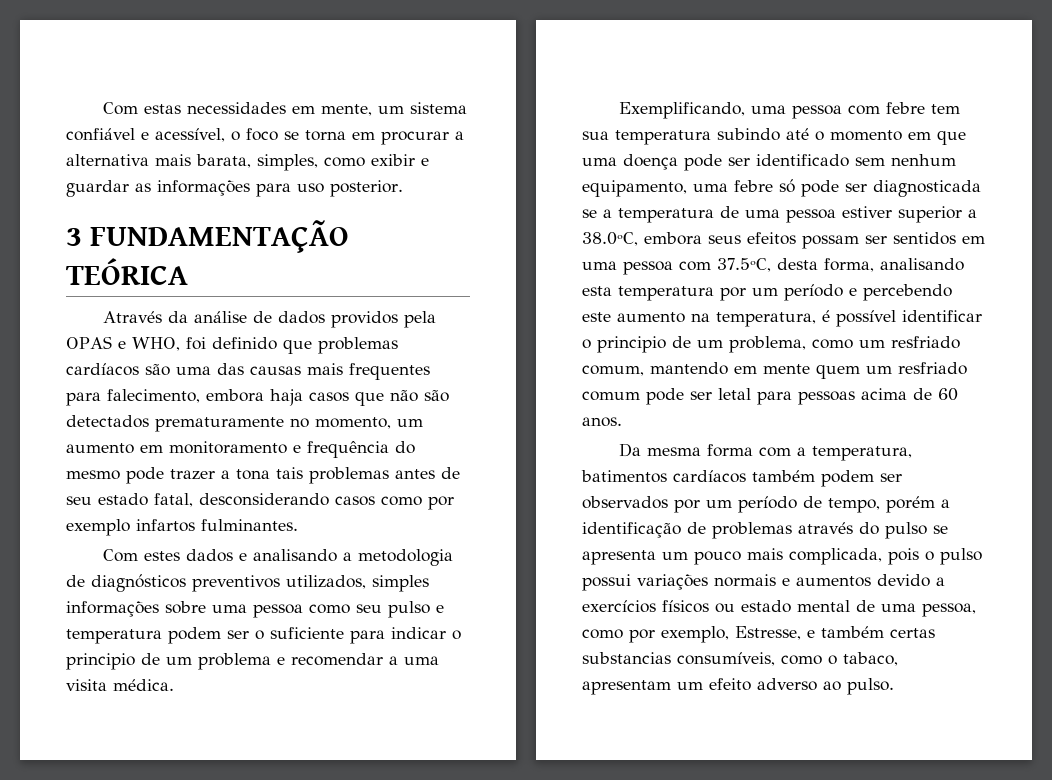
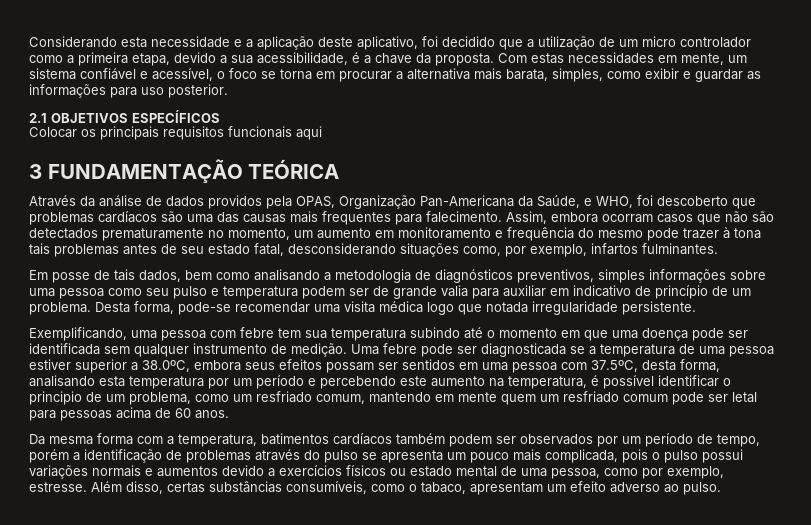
+ Considerando esta necessidade e a aplicação deste aplicativo, foi decidido que a utilização de um micro controlador como a primeira etapa, devido a sua acessibilidade, é a chave da proposta.
+ 2.1 OBJETIVOS ESPECÍFICOS
+ Colocar os principais requisitos funcionais aqui
- Através da análise de dados providos pela OPAS e WHO, foi definido que problemas cardíacos são uma das causas mais frequentes para falecimento, embora haja casos que não são detectados prematuramente no momento, um aumento em monitoramento e frequência do mesmo pode trazer a tona tais problemas antes de seu estado fatal, desconsiderando casos como por exemplo infartos fulminantes.
- Com estes dados e analisando a metodologia de diagnósticos preventivos utilizados, simples informações sobre uma pessoa como seu pulso e temperatura podem ser o suficiente para indicar o principio de um problema e recomendar a uma visita médica.
+ Através da análise de dados providos pela OPAS, Organização Pan-Americana da Saúde, e WHO, foi descoberto que problemas cardíacos são uma das causas mais frequentes para falecimento. Assim, embora ocorram casos que não são detectados prematuramente no momento, um aumento em monitoramento e frequência do mesmo pode trazer à tona tais problemas antes de seu estado fatal, desconsiderando situações como, por exemplo, infartos fulminantes.
+ Em posse de tais dados, bem como analisando a metodologia de diagnósticos preventivos, simples informações sobre uma pessoa como seu pulso e temperatura podem ser de grande valia para auxiliar em indicativo de princípio de um problema. Desta forma, pode-se recomendar uma visita médica logo que notada irregularidade persistente.
- Exemplificando, uma pessoa com febre tem sua temperatura subindo até o momento em que uma doença pode ser identificado sem nenhum equipamento, uma febre só pode ser diagnosticada se a temperatura de uma pessoa estiver superior a 38.0ºC, embora seus efeitos possam ser sentidos em uma pessoa com 37.5ºC, desta forma, analisando esta temperatura por um período e percebendo este aumento na temperatura, é possível identificar o principio de um problema, como um resfriado comum, mantendo em mente quem um resfriado comum pode ser letal para pessoas acima de 60 anos.
+ Exemplificando, uma pessoa com febre tem sua temperatura subindo até o momento em que uma doença pode ser identificada sem qualquer instrumento de medição. Uma febre pode ser diagnosticada se a temperatura de uma pessoa estiver superior a 38.0ºC, embora seus efeitos possam ser sentidos em uma pessoa com 37.5ºC, desta forma, analisando esta temperatura por um período e percebendo este aumento na temperatura, é possível identificar o principio de um problema, como um resfriado comum, mantendo em mente quem um resfriado comum pode ser letal para pessoas acima de 60 anos.
- Da mesma forma com a temperatura, batimentos cardíacos também podem ser observados por um período de tempo, porém a identificação de problemas através do pulso se apresenta um pouco mais complicada, pois o pulso possui variações normais e aumentos devido a exercícios físicos ou estado mental de uma pessoa, como por exemplo, Estresse, e também certas substancias consumíveis, como o tabaco, apresentam um efeito adverso ao pulso.
+ Da mesma forma com a temperatura, batimentos cardíacos também podem ser observados por um período de tempo, porém a identificação de problemas através do pulso se apresenta um pouco mais complicada, pois o pulso possui variações normais e aumentos devido a exercícios físicos ou estado mental de uma pessoa, como por exemplo, estresse. Além disso, certas substâncias consumíveis, como o tabaco, apresentam um efeito adverso ao pulso.

